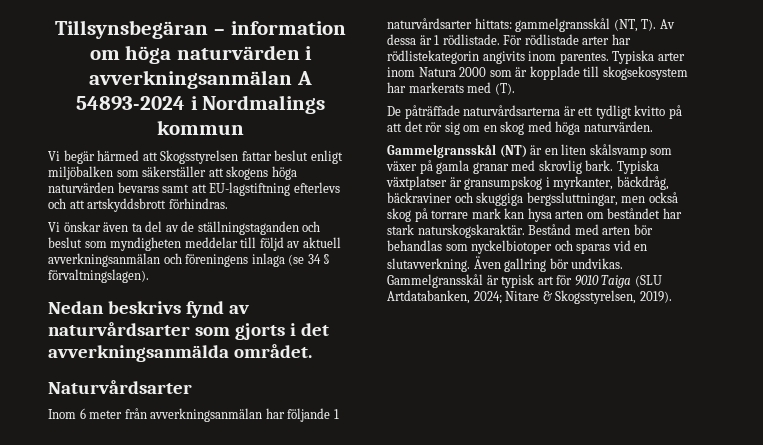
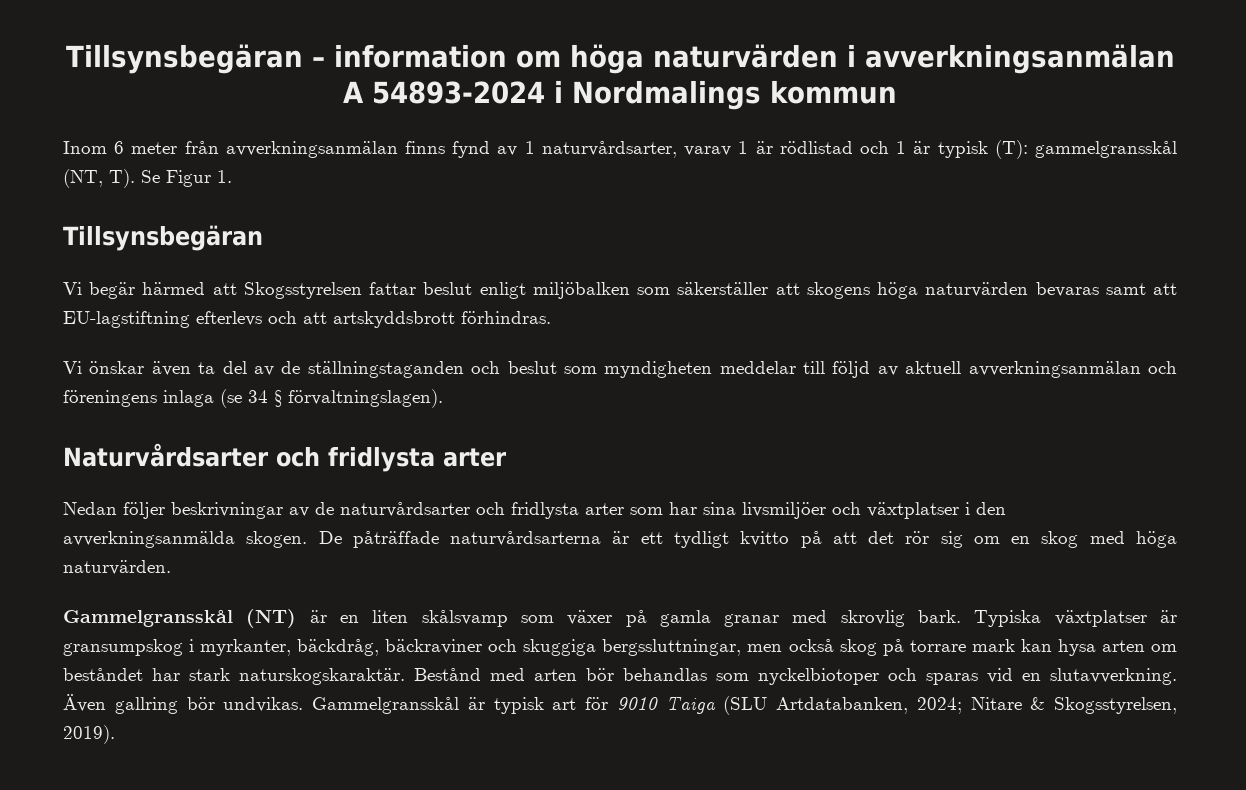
+ Inom 6 meter från avverkningsanmälan finns fynd av 1 naturvårdsarter, varav 1 är rödlistad och 1 är typisk (T): gammelgransskål (NT, T). Se Figur 1.
+ Tillsynsbegäran
- Nedan beskrivs fynd av naturvårdsarter som gjorts i det avverkningsanmälda området.
- Naturvårdsarter
- Inom 6 meter från avverkningsanmälan har följande 1 naturvårdsarter hittats: gammelgransskål (NT, T). Av dessa är 1 rödlistade. För rödlistade arter har rödlistekategorin angivits inom parentes. Typiska arter inom Natura 2000 som är kopplade till skogsekosystem har markerats med (T).
- De påträffade naturvårdsarterna är ett tydligt kvitto på att det rör sig om en skog med höga naturvärden.
+ Naturvårdsarter och fridlysta arter
+ Nedan följer beskrivningar av de naturvårdsarter och fridlysta arter som har sina livsmiljöer och växtplatser i den avverkningsanmälda skogen. De påträffade naturvårdsarterna är ett tydligt kvitto på att det rör sig om en skog med höga naturvärden.

